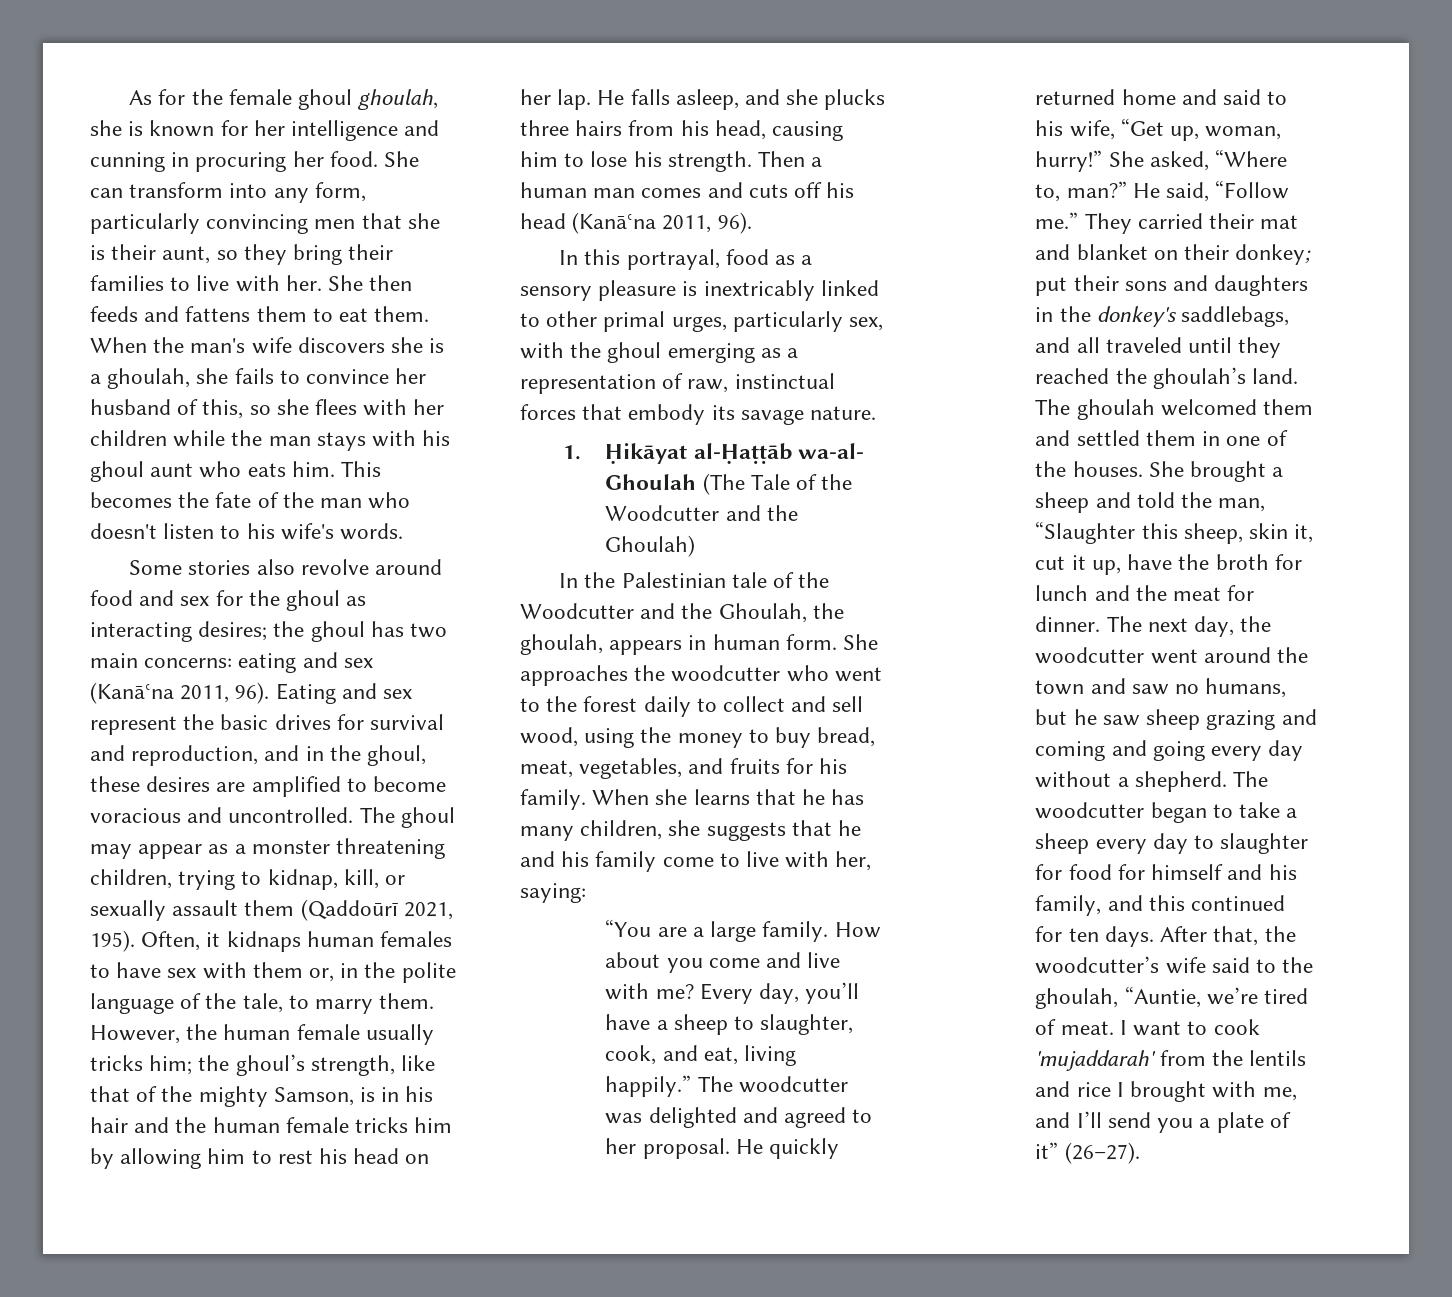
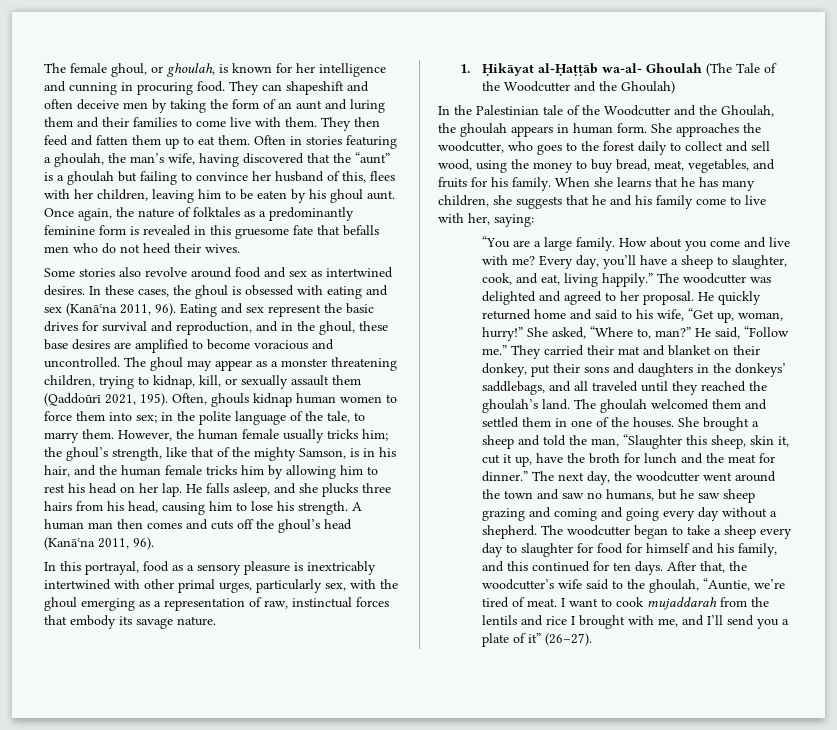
- As for the female ghoul ghoulah, she is known for her intelligence and cunning in procuring her food. She can transform into any form, particularly convincing men that she is their aunt, so they bring their families to live with her. She then feeds and fattens them to eat them. When the man's wife discovers she is a ghoulah, she fails to convince her husband of this, so she flees with her children while the man stays with his ghoul aunt who eats him. This becomes the fate of the man who doesn't listen to his wife's words.
+ The female ghoul, or ghoulah, is known for her intelligence and cunning in procuring food. They can shapeshift and often deceive men by taking the form of an aunt and luring them and their families to come live with them. They then feed and fatten them up to eat them. Often in stories featuring a ghoulah, the man’s wife, having discovered that the “aunt” is a ghoulah but failing to convince her husband of this, flees with her children, leaving him to be eaten by his ghoul aunt. Once again, the nature of folktales as a predominantly feminine form is revealed in this gruesome fate that befalls men who do not heed their wives.
- Some stories also revolve around food and sex for the ghoul as interacting desires; the ghoul has two main concerns: eating and sex (Kanāʿna 2011, 96).
+ Some stories also revolve around food and sex as intertwined desires. In these cases, the ghoul is obsessed with eating and sex (Kanāʿna 2011, 96).
- Eating and sex represent the basic drives for survival and reproduction, and in the ghoul, these desires are amplified to become voracious and uncontrolled.
+ Eating and sex represent the basic drives for survival and reproduction, and in the ghoul, these base desires are amplified to become voracious and uncontrolled.
- Often, it kidnaps human females to have sex with them or, in the polite language of the tale, to marry them.
+ Often, ghouls kidnap human women to force them into sex; in the polite language of the tale, to marry them.
- However, the human female usually tricks him; the ghoul’s strength, like that of the mighty Samson, is in his hair and the human female tricks him by allowing him to rest his head on her lap.
+ However, the human female usually tricks him; the ghoul’s strength, like that of the mighty Samson, is in his hair, and the human female tricks him by allowing him to rest his head on her lap.
- Then a human man comes and cuts off his head (Kanāʿna 2011, 96).
+ A human man then comes and cuts off the ghoul’s head (Kanāʿna 2011, 96).
- In this portrayal, food as a sensory pleasure is inextricably linked to other primal urges, particularly sex, with the ghoul emerging as a representation of raw, instinctual forces that embody its savage nature.
+ In this portrayal, food as a sensory pleasure is inextricably intertwined with other primal urges, particularly sex, with the ghoul emerging as a representation of raw, instinctual forces that embody its savage nature.
- In the Palestinian tale of the Woodcutter and the Ghoulah, the ghoulah, appears in human form.
+ In the Palestinian tale of the Woodcutter and the Ghoulah, the ghoulah appears in human form.
- She approaches the woodcutter who went to the forest daily to collect and sell wood, using the money to buy bread, meat, vegetables, and fruits for his family.
+ She approaches the woodcutter, who goes to the forest daily to collect and sell wood, using the money to buy bread, meat, vegetables, and fruits for his family.
- They carried their mat and blanket on their donkey; put their sons and daughters in the donkey's saddlebags, and all traveled until they reached the ghoulah’s land.
+ They carried their mat and blanket on their donkey, put their sons and daughters in the donkeys’ saddlebags, and all traveled until they reached the ghoulah’s land.
- She brought a sheep and told the man, “Slaughter this sheep, skin it, cut it up, have the broth for lunch and the meat for dinner.
+ She brought a sheep and told the man, “Slaughter this sheep, skin it, cut it up, have the broth for lunch and the meat for dinner.”
- I want to cook 'mujaddarah' from the lentils and rice I brought with me, and I’ll send you a plate of it” (26–27).
+ I want to cook mujaddarah from the lentils and rice I brought with me, and I’ll send you a plate of it” (26–27).

